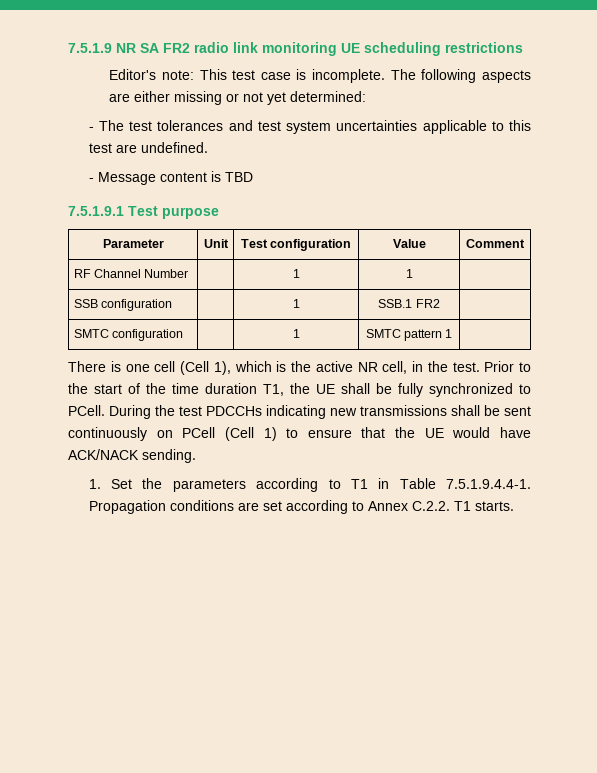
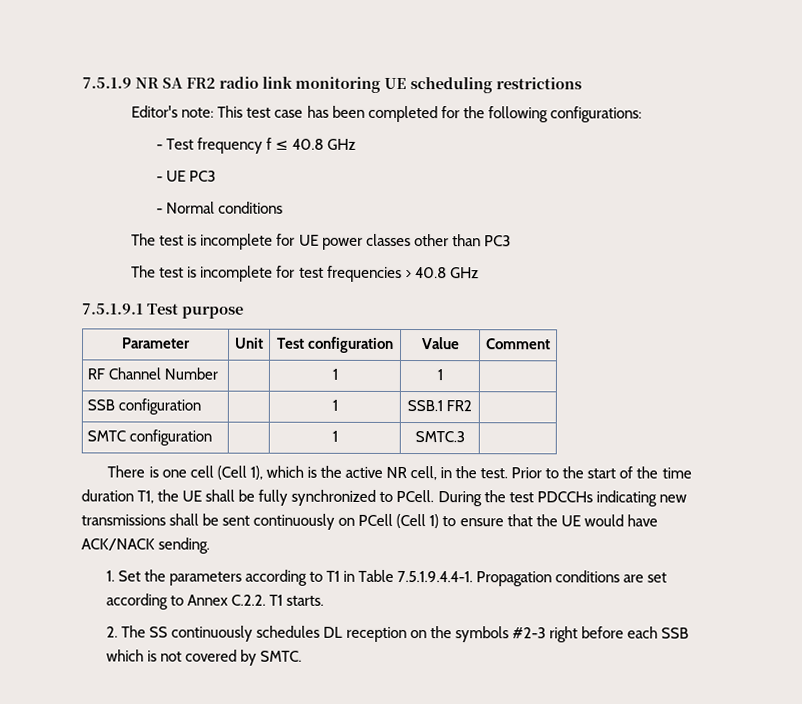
- Editor's note: This test case is incomplete. The following aspects are either missing or not yet determined:
- - The test tolerances and test system uncertainties applicable to this test are undefined.
- - Message content is TBD
+ Editor's note: This test case has been completed for the following configurations:
+ - Test frequency f ≤ 40.8 GHz
+ - UE PC3
+ - Normal conditions
+ The test is incomplete for UE power classes other than PC3
+ The test is incomplete for test frequencies > 40.8 GHz
- SMTC configuration | | 1 | SMTC pattern 1 |
+ SMTC configuration | | 1 | SMTC.3 |
+ 2. The SS continuously schedules DL reception on the symbols #2-3 right before each SSB which is not covered by SMTC.

